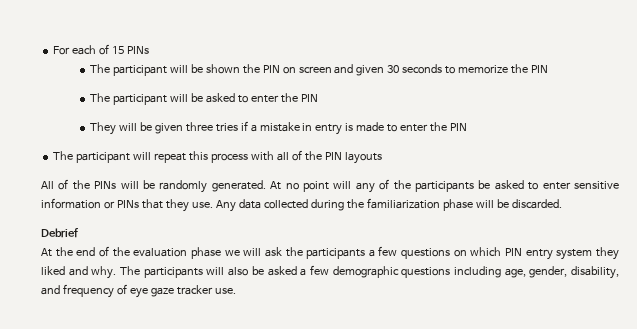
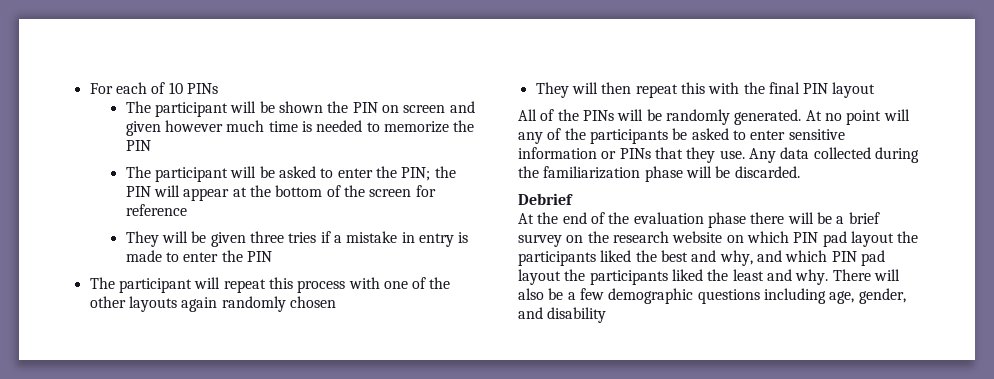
- For each of 15 PINs
+ For each of 10 PINs
- The participant will be shown the PIN on screen and given 30 seconds to memorize the PIN
+ The participant will be shown the PIN on screen and given however much time is needed to memorize the PIN
- The participant will be asked to enter the PIN
+ The participant will be asked to enter the PIN; the PIN will appear at the bottom of the screen for reference
- The participant will repeat this process with all of the PIN layouts
+ The participant will repeat this process with one of the other layouts again randomly chosen
+ They will then repeat this with the final PIN layout
- At the end of the evaluation phase we will ask the participants a few questions on which PIN entry system they liked and why. The participants will also be asked a few demographic questions including age, gender, disability, and frequency of eye gaze tracker use.
+ At the end of the evaluation phase there will be a brief survey on the research website on which PIN pad layout the participants liked the best and why, and which PIN pad layout the participants liked the least and why. There will also be a few demographic questions including age, gender, and disability

